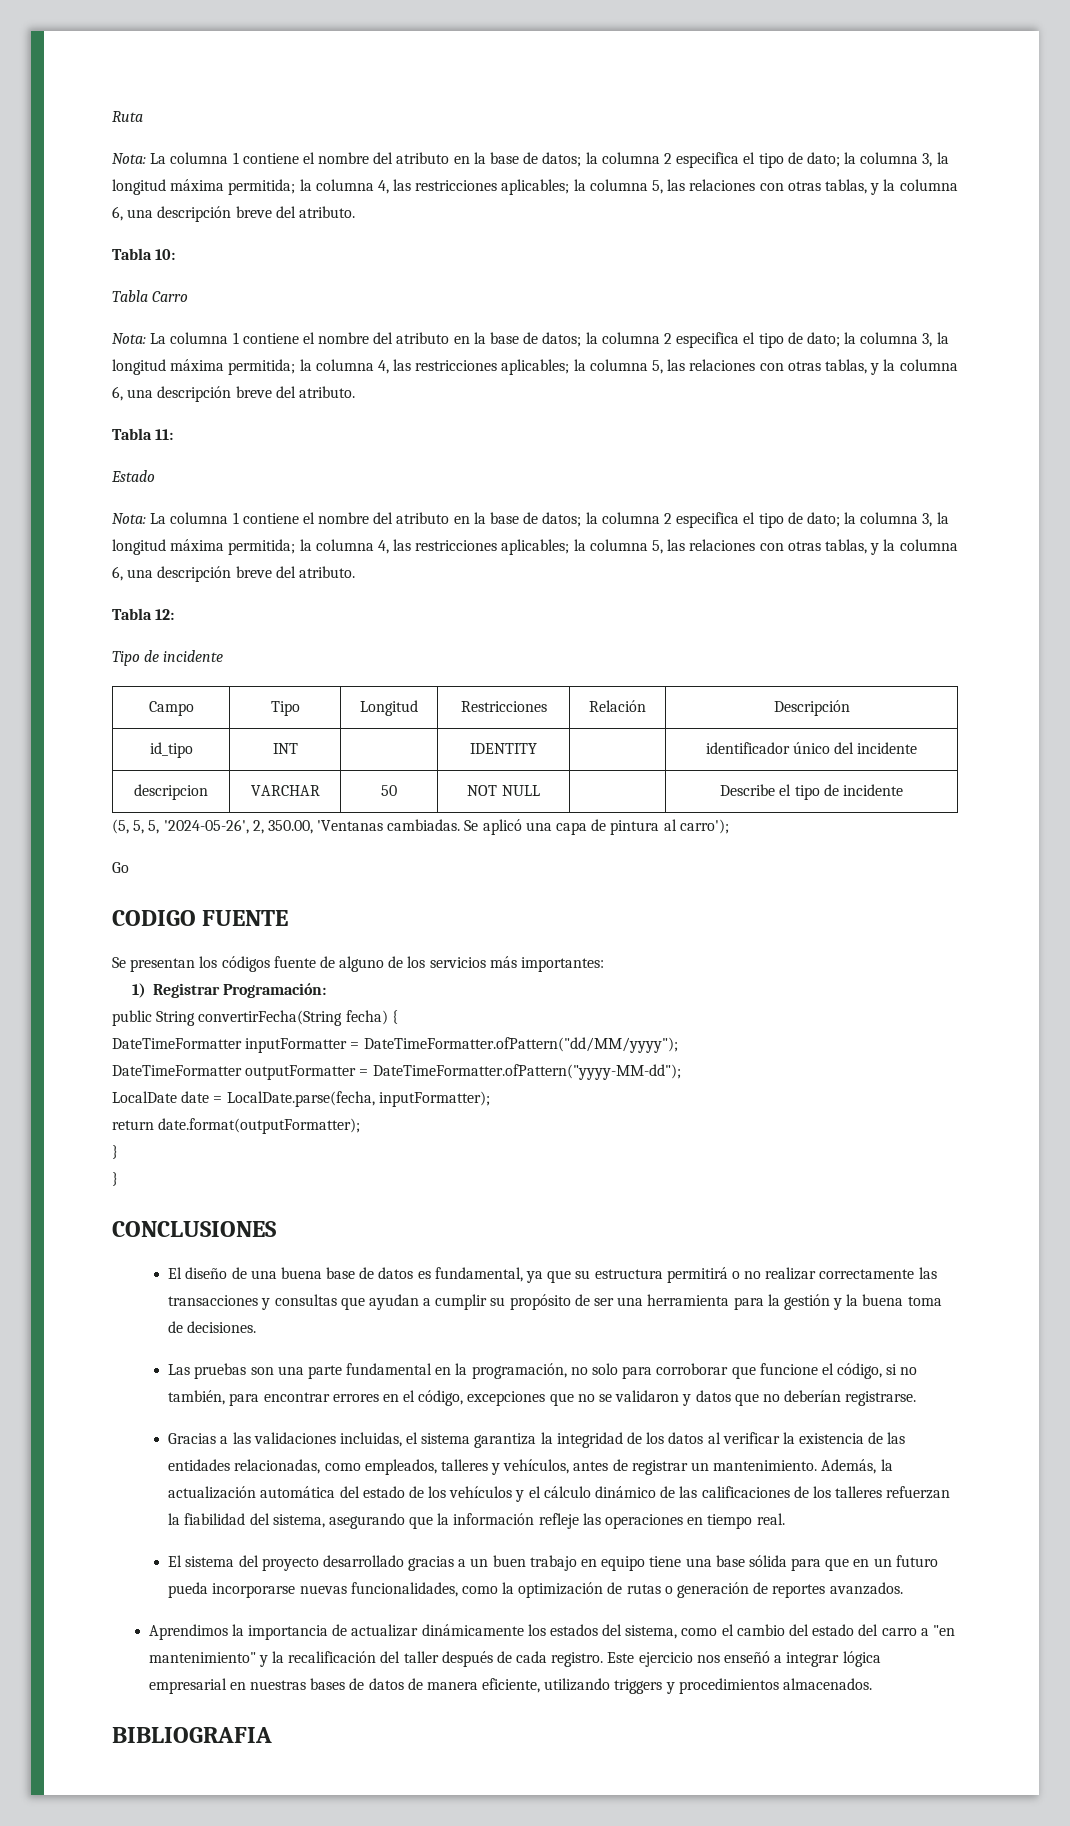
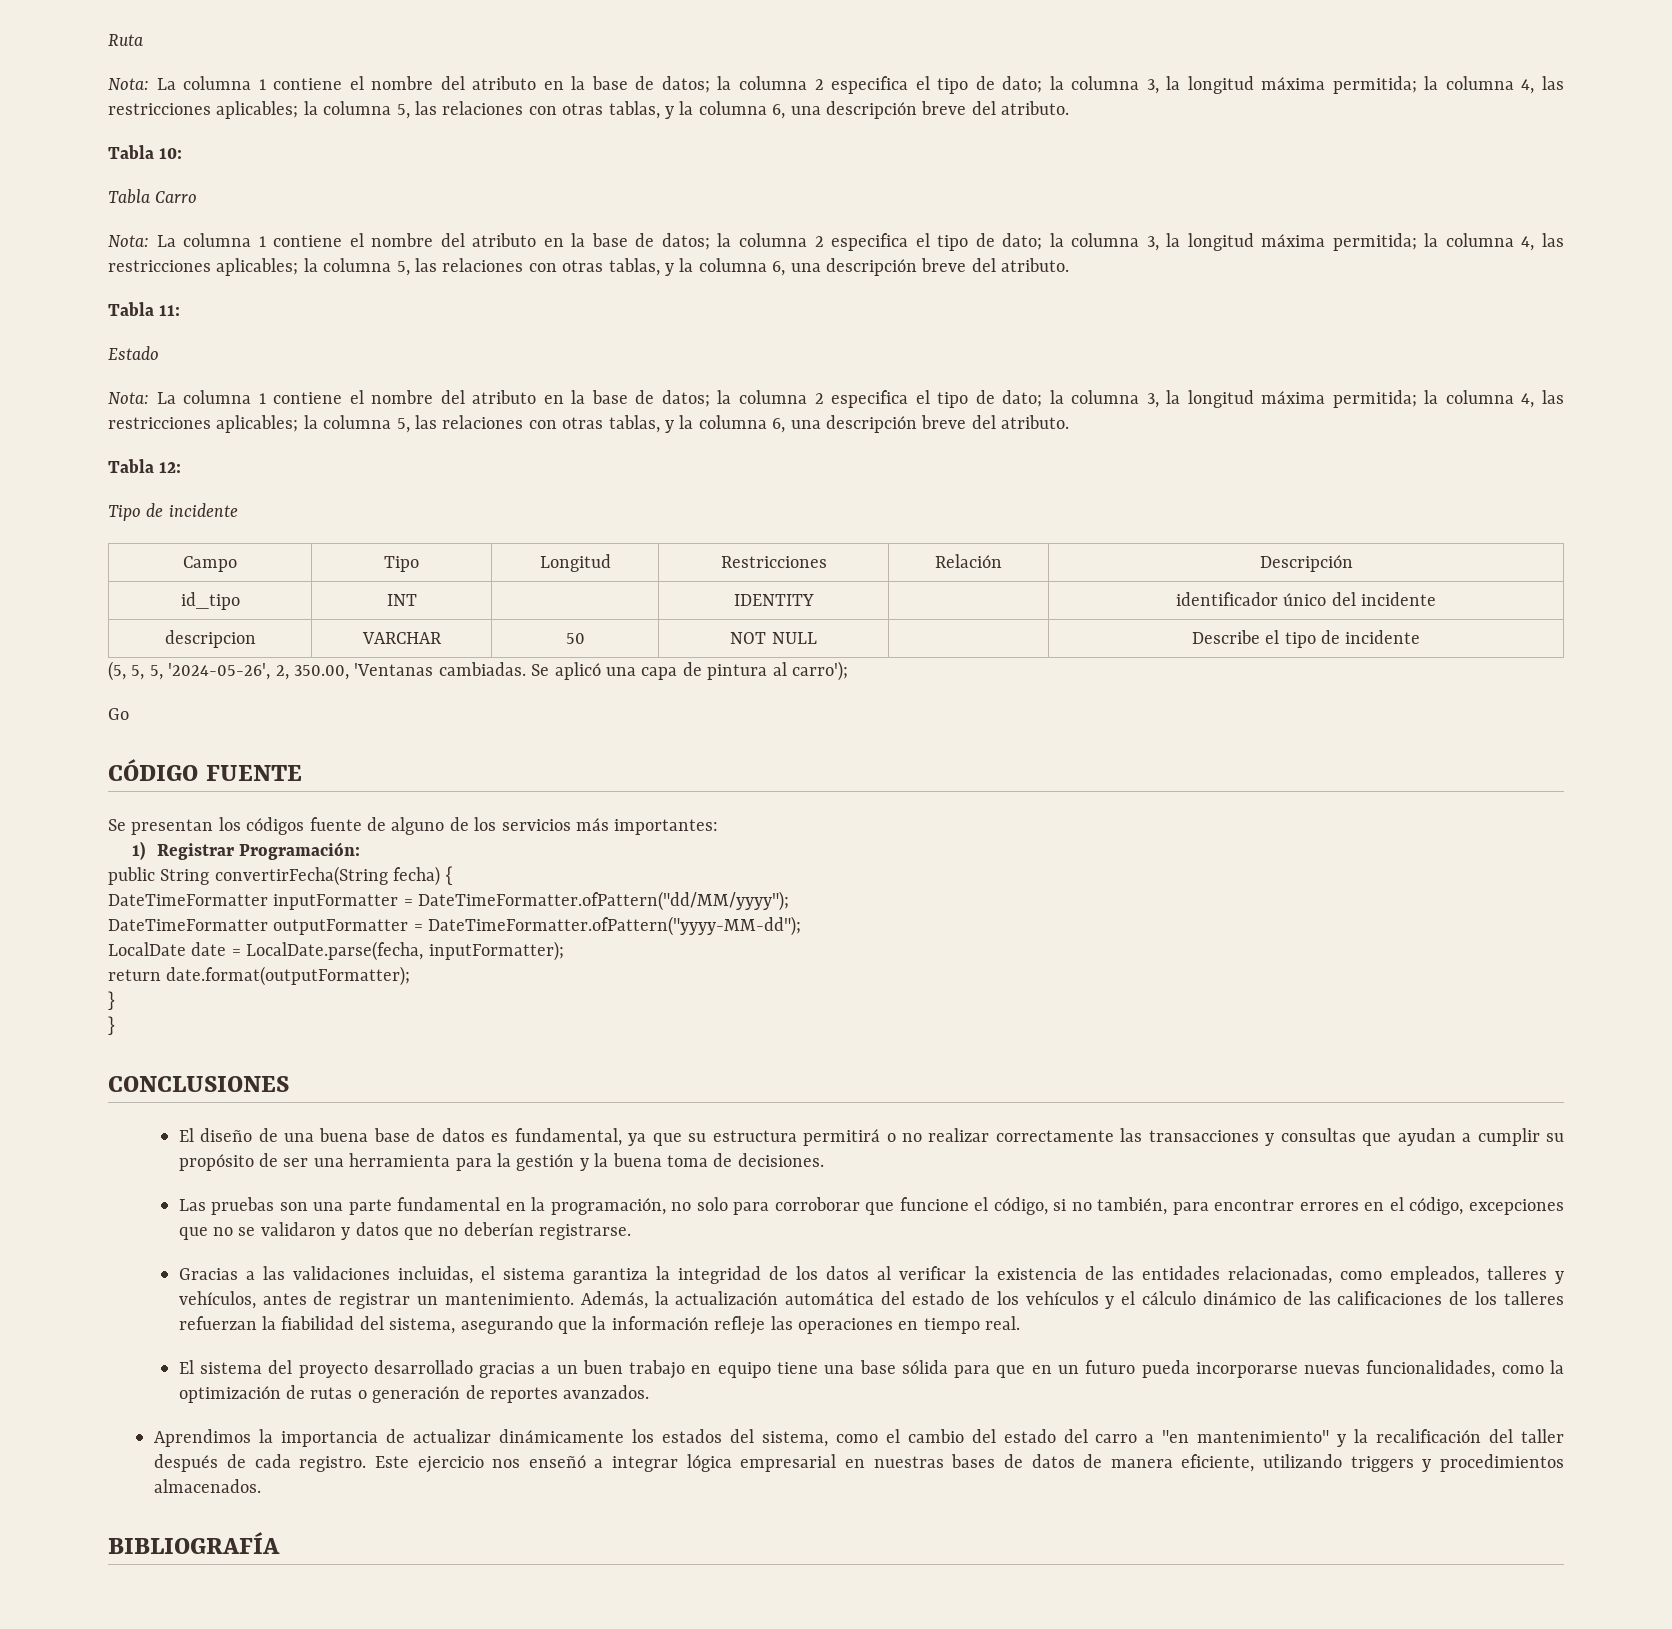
- CODIGO FUENTE
+ CÓDIGO FUENTE
- BIBLIOGRAFIA
+ BIBLIOGRAFÍA

